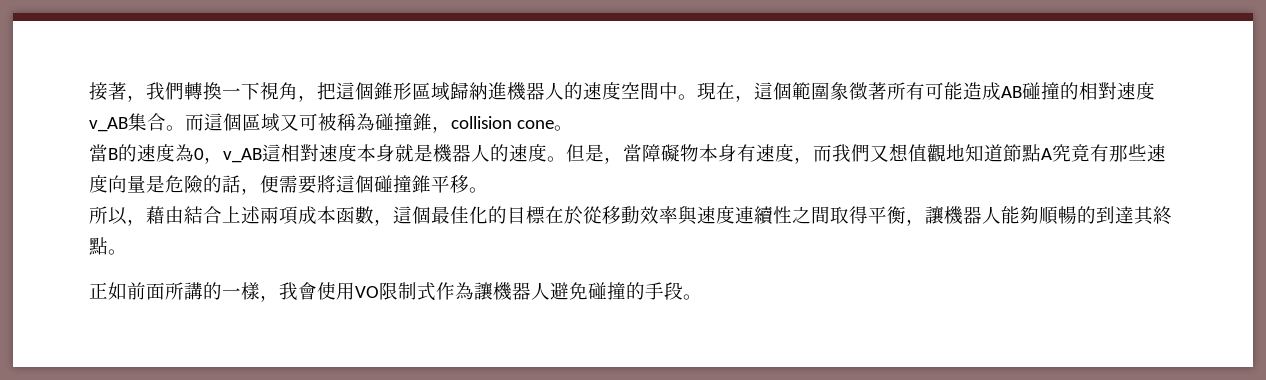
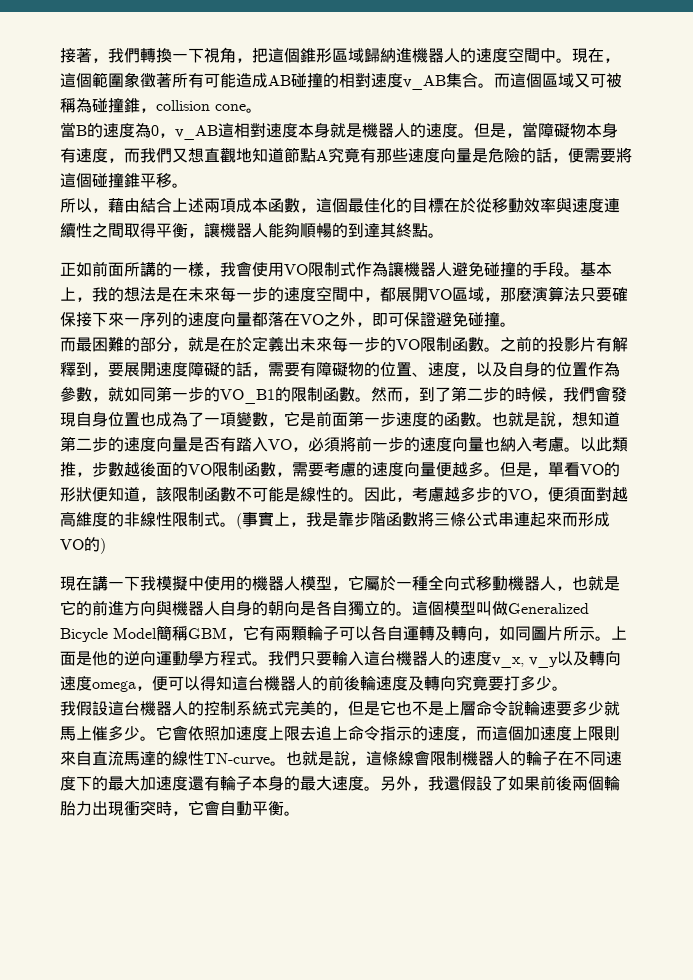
- 但是，當障礙物本身有速度，而我們又想值觀地知道節點A究竟有那些速度向量是危險的話，便需要將這個碰撞錐平移。
+ 但是，當障礙物本身有速度，而我們又想直觀地知道節點A究竟有那些速度向量是危險的話，便需要將這個碰撞錐平移。
+ 基本上，我的想法是在未來每一步的速度空間中，都展開VO區域，那麼演算法只要確保接下來一序列的速度向量都落在VO之外，即可保證避免碰撞。
+ 而最困難的部分，就是在於定義出未來每一步的VO限制函數。之前的投影片有解釋到，要展開速度障礙的話，需要有障礙物的位置、速度，以及自身的位置作為參數，就如同第一步的VO_B1的限制函數。然而，到了第二步的時候，我們會發現自身位置也成為了一項變數，它是前面第一步速度的函數。也就是說，想知道第二步的速度向量是否有踏入VO，必須將前一步的速度向量也納入考慮。以此類推，步數越後面的VO限制函數，需要考慮的速度向量便越多。但是，單看VO的形狀便知道，該限制函數不可能是線性的。因此，考慮越多步的VO，便須面對越高維度的非線性限制式。(事實上，我是靠步階函數將三條公式串連起來而形成VO的)
+ 現在講一下我模擬中使用的機器人模型，它屬於一種全向式移動機器人，也就是它的前進方向與機器人自身的朝向是各自獨立的。這個模型叫做Generalized Bicycle Model簡稱GBM，它有兩顆輪子可以各自運轉及轉向，如同圖片所示。上面是他的逆向運動學方程式。我們只要輸入這台機器人的速度v_x, v_y以及轉向速度omega，便可以得知這台機器人的前後輪速度及轉向究竟要打多少。
+ 我假設這台機器人的控制系統式完美的，但是它也不是上層命令說輪速要多少就馬上催多少。它會依照加速度上限去追上命令指示的速度，而這個加速度上限則來自直流馬達的線性TN-curve。也就是說，這條線會限制機器人的輪子在不同速度下的最大加速度還有輪子本身的最大速度。另外，我還假設了如果前後兩個輪胎力出現衝突時，它會自動平衡。

